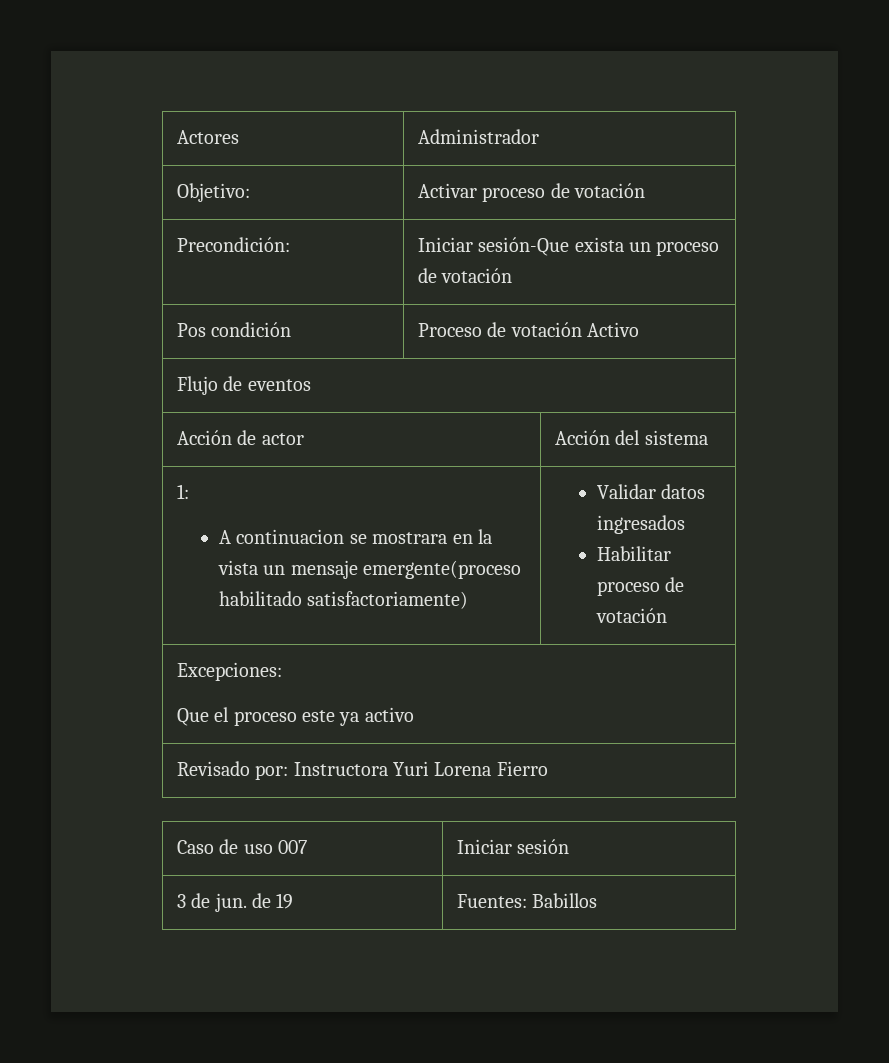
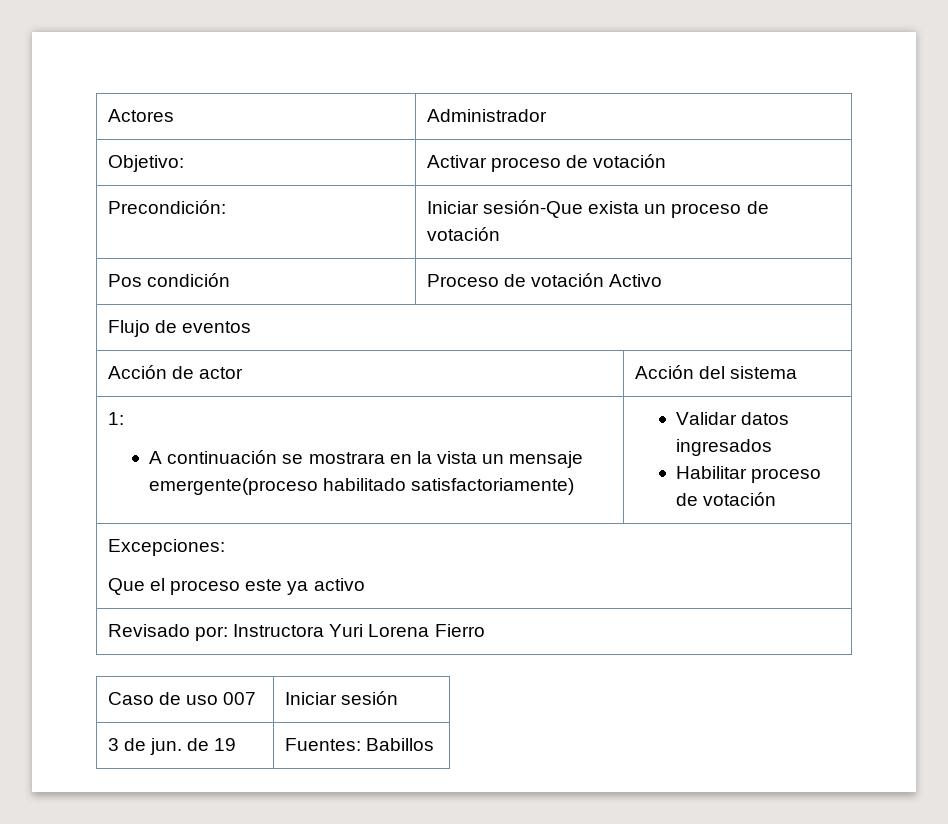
  1:
- A continuacion se mostrara en la vista un mensaje emergente(proceso habilitado satisfactoriamente) | Validar datos ingresados
+ A continuación se mostrara en la vista un mensaje emergente(proceso habilitado satisfactoriamente) | Validar datos ingresados

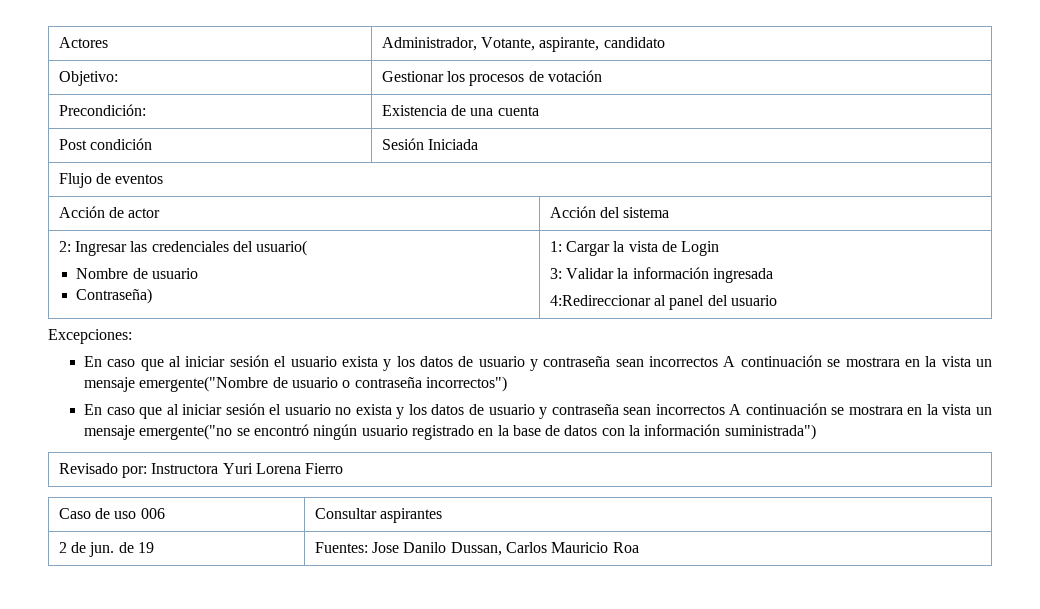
- Actores | Administrador
- Objetivo: | Activar proceso de votación
- Precondición: | Iniciar sesión-Que exista un proceso de votación
- Pos condición | Proceso de votación Activo
+ Actores | Administrador, Votante, aspirante, candidato
+ Objetivo: | Gestionar los procesos de votación
+ Precondición: | Existencia de una cuenta
+ Post condición | Sesión Iniciada
- 1:
- A continuación se mostrara en la vista un mensaje emergente(proceso habilitado satisfactoriamente) | Validar datos ingresados
- Habilitar proceso de votación
+ 2: Ingresar las credenciales del usuario(
+ Nombre de usuario
+ Contraseña) | 1: Cargar la vista de Login
+ 3: Validar la información ingresada
+ 4:Redireccionar al panel del usuario
  Excepciones:
- Que el proceso este ya activo
+ En caso que al iniciar sesión el usuario exista y los datos de usuario y contraseña sean incorrectos A continuación se mostrara en la vista un mensaje emergente("Nombre de usuario o contraseña incorrectos")
+ En caso que al iniciar sesión el usuario no exista y los datos de usuario y contraseña sean incorrectos A continuación se mostrara en la vista un mensaje emergente("no se encontró ningún usuario registrado en la base de datos con la información suministrada")
- Caso de uso 007 | Iniciar sesión
- 3 de jun. de 19 | Fuentes: Babillos
+ Caso de uso 006 | Consultar aspirantes
+ 2 de jun. de 19 | Fuentes: Jose Danilo Dussan, Carlos Mauricio Roa

